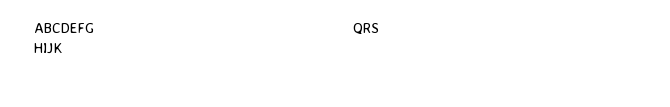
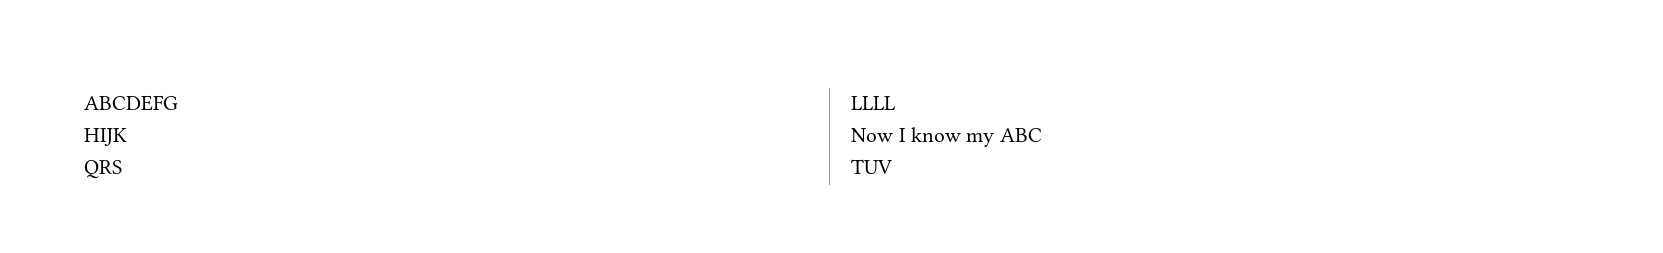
+ LLLL
+ Now I know my ABC
+ TUV

